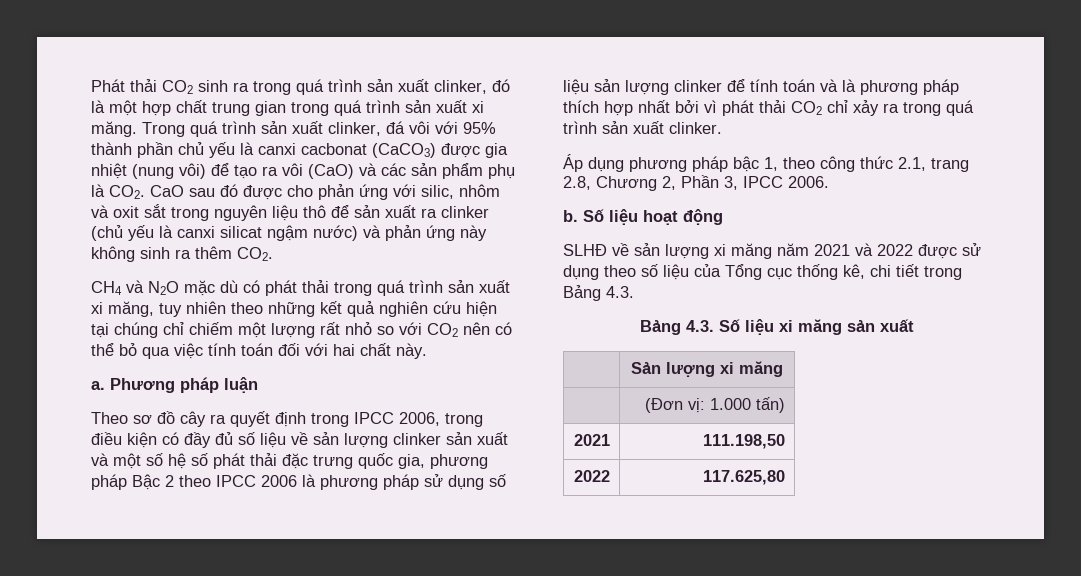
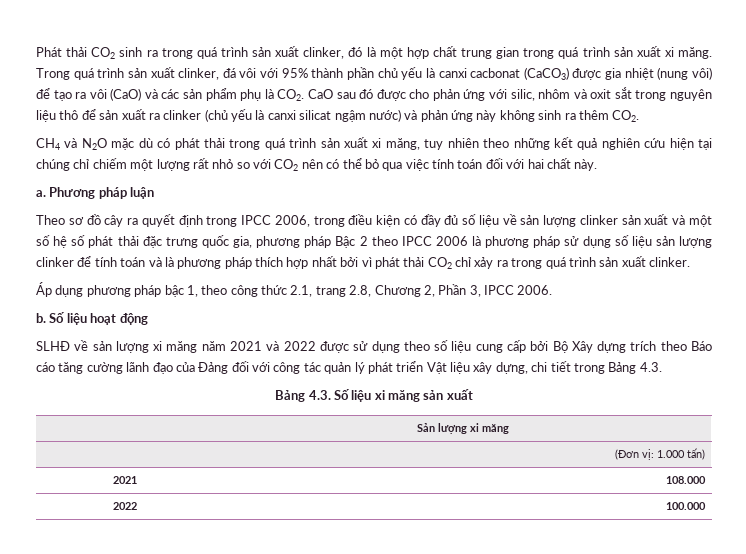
- SLHĐ về sản lượng xi măng năm 2021 và 2022 được sử dụng theo số liệu của Tổng cục thống kê, chi tiết trong Bảng 4.3.
+ SLHĐ về sản lượng xi măng năm 2021 và 2022 được sử dụng theo số liệu cung cấp bởi Bộ Xây dựng trích theo Báo cáo tăng cường lãnh đạo của Đảng đối với công tác quản lý phát triển Vật liệu xây dựng, chi tiết trong Bảng 4.3.
- 2021 | 111.198,50
+ 2021 | 108.000
- 2022 | 117.625,80
+ 2022 | 100.000

